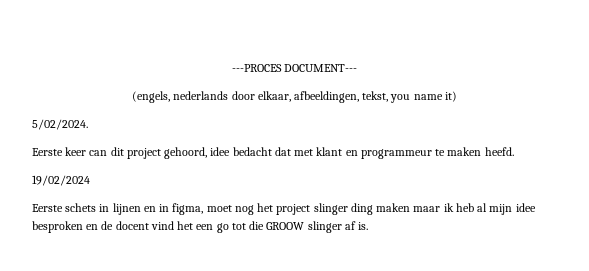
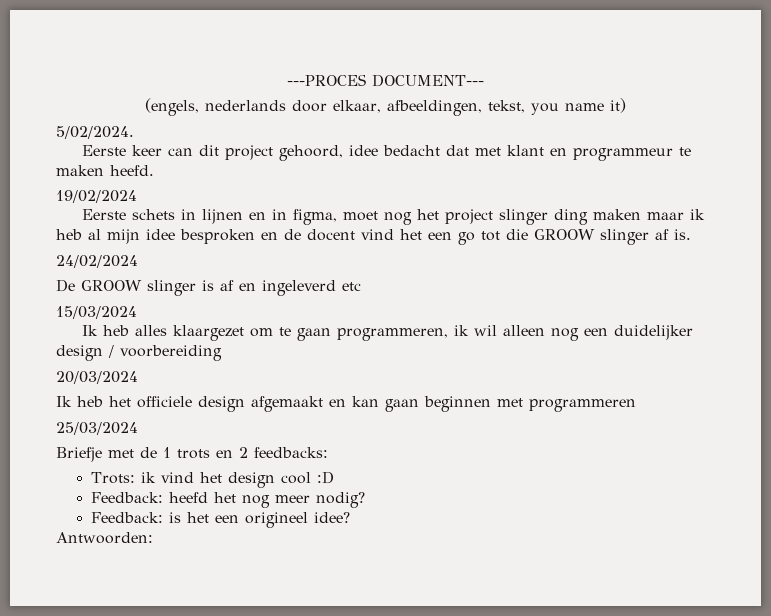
+ 24/02/2024
+ De GROOW slinger is af en ingeleverd etc
+ 15/03/2024
+ Ik heb alles klaargezet om te gaan programmeren, ik wil alleen nog een duidelijker design / voorbereiding
+ 20/03/2024
+ Ik heb het officiele design afgemaakt en kan gaan beginnen met programmeren
+ 25/03/2024
+ Briefje met de 1 trots en 2 feedbacks:
+ Trots: ik vind het design cool :D
+ Feedback: heefd het nog meer nodig?
+ Feedback: is het een origineel idee?
+ Antwoorden:

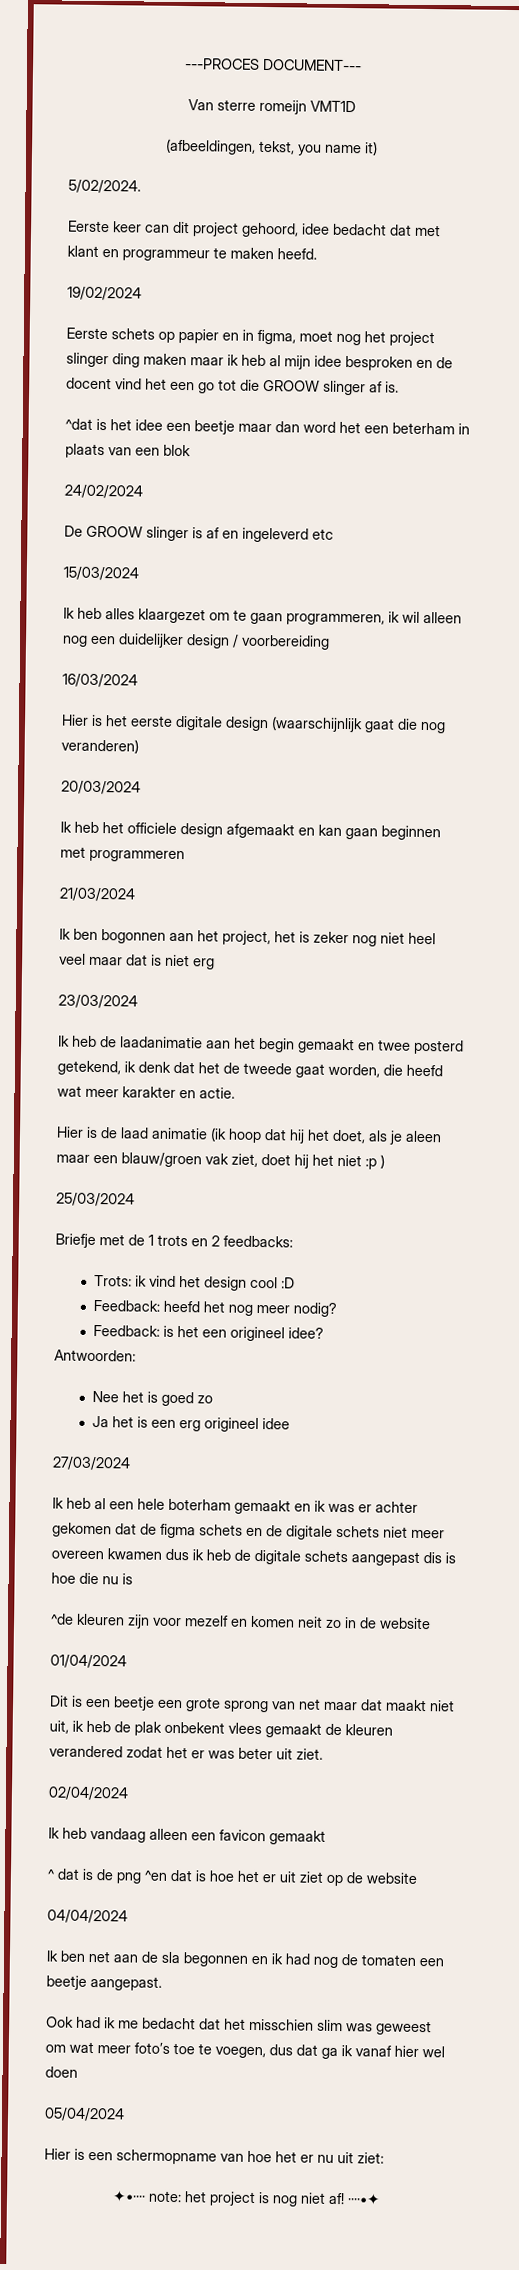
- (engels, nederlands door elkaar, afbeeldingen, tekst, you name it)
+ Van sterre romeijn VMT1D
+ (afbeeldingen, tekst, you name it)
- Eerste schets in lijnen en in figma, moet nog het project slinger ding maken maar ik heb al mijn idee besproken en de docent vind het een go tot die GROOW slinger af is.
+ Eerste schets op papier en in figma, moet nog het project slinger ding maken maar ik heb al mijn idee besproken en de docent vind het een go tot die GROOW slinger af is.
+ ^dat is het idee een beetje maar dan word het een beterham in plaats van een blok
+ 16/03/2024
+ Hier is het eerste digitale design (waarschijnlijk gaat die nog veranderen)
+ 21/03/2024
+ Ik ben bogonnen aan het project, het is zeker nog niet heel veel maar dat is niet erg
+ 23/03/2024
+ Ik heb de laadanimatie aan het begin gemaakt en twee posterd getekend, ik denk dat het de tweede gaat worden, die heefd wat meer karakter en actie.
+ Hier is de laad animatie (ik hoop dat hij het doet, als je aleen maar een blauw/groen vak ziet, doet hij het niet :p )
+ Nee het is goed zo
+ Ja het is een erg origineel idee
+ 27/03/2024
+ Ik heb al een hele boterham gemaakt en ik was er achter gekomen dat de figma schets en de digitale schets niet meer overeen kwamen dus ik heb de digitale schets aangepast dis is hoe die nu is
+ ^de kleuren zijn voor mezelf en komen neit zo in de website
+ 01/04/2024
+ Dit is een beetje een grote sprong van net maar dat maakt niet uit, ik heb de plak onbekent vlees gemaakt de kleuren verandered zodat het er was beter uit ziet.
+ 02/04/2024
+ Ik heb vandaag alleen een favicon gemaakt
+ ^ dat is de png ^en dat is hoe het er uit ziet op de website
+ 04/04/2024
+ Ik ben net aan de sla begonnen en ik had nog de tomaten een beetje aangepast.
+ Ook had ik me bedacht dat het misschien slim was geweest om wat meer foto’s toe te voegen, dus dat ga ik vanaf hier wel doen
+ 05/04/2024
+ Hier is een schermopname van hoe het er nu uit ziet:
+ ✦•···· note: het project is nog niet af! ····•✦

